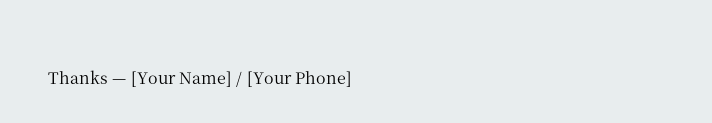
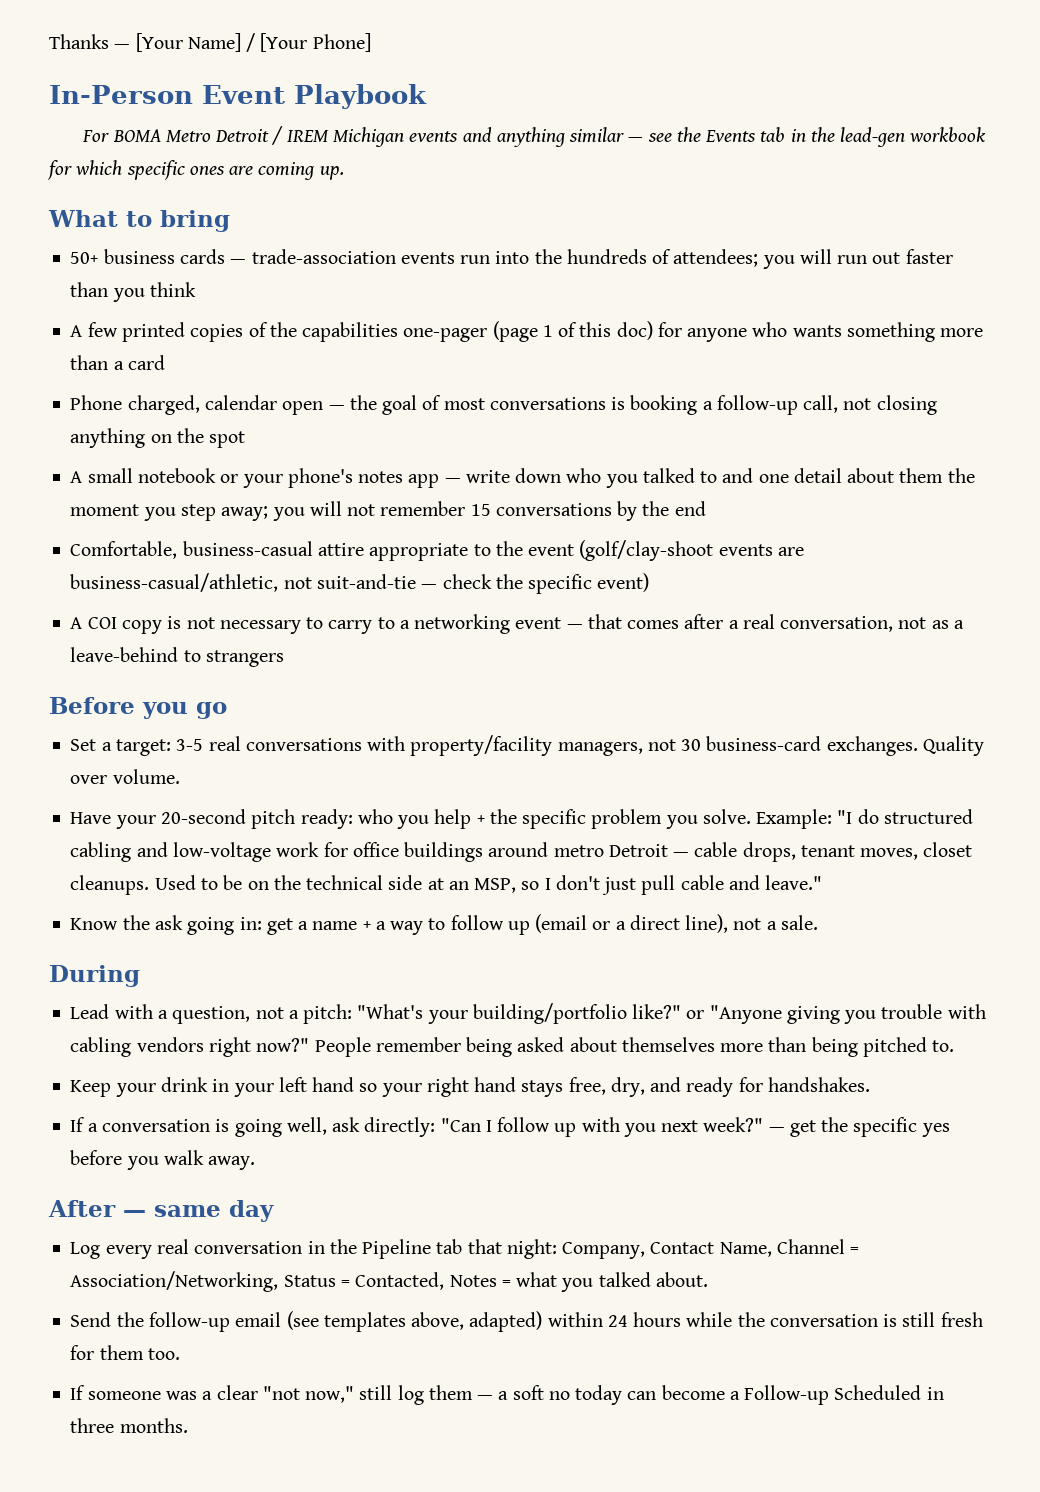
+ In-Person Event Playbook
+ For BOMA Metro Detroit / IREM Michigan events and anything similar — see the Events tab in the lead-gen workbook for which specific ones are coming up.
+ What to bring
+ 50+ business cards — trade-association events run into the hundreds of attendees; you will run out faster than you think
+ A few printed copies of the capabilities one-pager (page 1 of this doc) for anyone who wants something more than a card
+ Phone charged, calendar open — the goal of most conversations is booking a follow-up call, not closing anything on the spot
+ A small notebook or your phone's notes app — write down who you talked to and one detail about them the moment you step away; you will not remember 15 conversations by the end
+ Comfortable, business-casual attire appropriate to the event (golf/clay-shoot events are business-casual/athletic, not suit-and-tie — check the specific event)
+ A COI copy is not necessary to carry to a networking event — that comes after a real conversation, not as a leave-behind to strangers
+ Before you go
+ Set a target: 3-5 real conversations with property/facility managers, not 30 business-card exchanges. Quality over volume.
+ Have your 20-second pitch ready: who you help + the specific problem you solve. Example: "I do structured cabling and low-voltage work for office buildings around metro Detroit — cable drops, tenant moves, closet cleanups. Used to be on the technical side at an MSP, so I don't just pull cable and leave."
+ Know the ask going in: get a name + a way to follow up (email or a direct line), not a sale.
+ During
+ Lead with a question, not a pitch: "What's your building/portfolio like?" or "Anyone giving you trouble with cabling vendors right now?" People remember being asked about themselves more than being pitched to.
+ Keep your drink in your left hand so your right hand stays free, dry, and ready for handshakes.
+ If a conversation is going well, ask directly: "Can I follow up with you next week?" — get the specific yes before you walk away.
+ After — same day
+ Log every real conversation in the Pipeline tab that night: Company, Contact Name, Channel = Association/Networking, Status = Contacted, Notes = what you talked about.
+ Send the follow-up email (see templates above, adapted) within 24 hours while the conversation is still fresh for them too.
+ If someone was a clear "not now," still log them — a soft no today can become a Follow-up Scheduled in three months.

